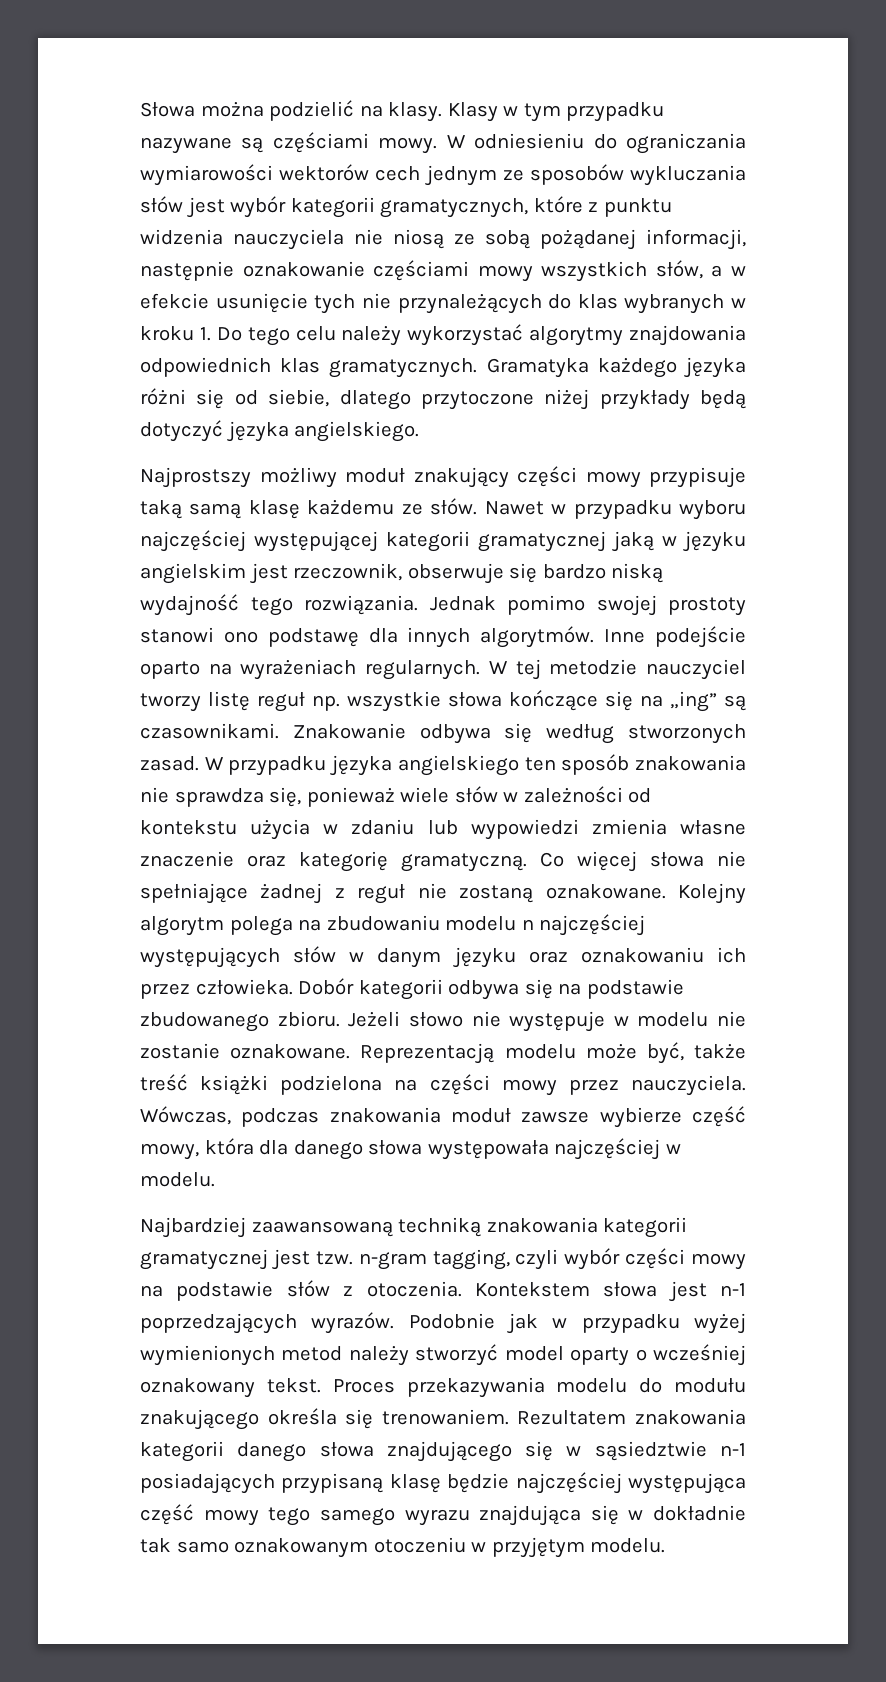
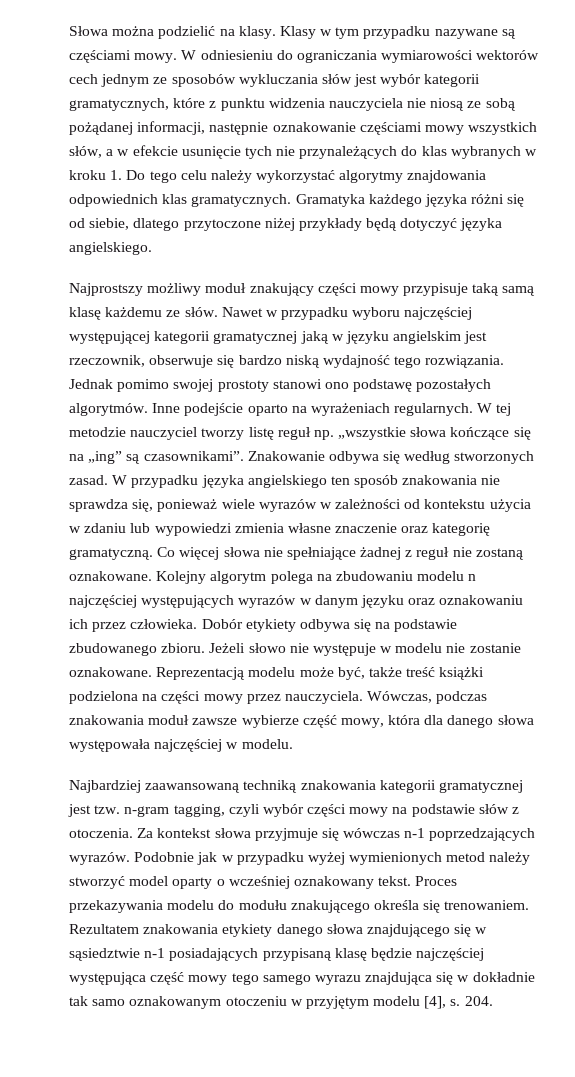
- Jednak pomimo swojej prostoty stanowi ono podstawę dla innych algorytmów.
+ Jednak pomimo swojej prostoty stanowi ono podstawę pozostałych algorytmów.
- W tej metodzie nauczyciel tworzy listę reguł np. wszystkie słowa kończące się na „ing” są czasownikami.
+ W tej metodzie nauczyciel tworzy listę reguł np. „wszystkie słowa kończące się na „ing” są czasownikami”.
- W przypadku języka angielskiego ten sposób znakowania nie sprawdza się, ponieważ wiele słów w zależności od kontekstu użycia w zdaniu lub wypowiedzi zmienia własne znaczenie oraz kategorię gramatyczną.
+ W przypadku języka angielskiego ten sposób znakowania nie sprawdza się, ponieważ wiele wyrazów w zależności od kontekstu użycia w zdaniu lub wypowiedzi zmienia własne znaczenie oraz kategorię gramatyczną.
- Kolejny algorytm polega na zbudowaniu modelu n najczęściej występujących słów w danym języku oraz oznakowaniu ich przez człowieka.
+ Kolejny algorytm polega na zbudowaniu modelu n najczęściej występujących wyrazów w danym języku oraz oznakowaniu ich przez człowieka.
- Dobór kategorii odbywa się na podstawie zbudowanego zbioru.
+ Dobór etykiety odbywa się na podstawie zbudowanego zbioru.
- Kontekstem słowa jest n-1 poprzedzających wyrazów.
+ Za kontekst słowa przyjmuje się wówczas n-1 poprzedzających wyrazów.
- Rezultatem znakowania kategorii danego słowa znajdującego się w sąsiedztwie n-1 posiadających przypisaną klasę będzie najczęściej występująca część mowy tego samego wyrazu znajdująca się w dokładnie tak samo oznakowanym otoczeniu w przyjętym modelu.
+ Rezultatem znakowania etykiety danego słowa znajdującego się w sąsiedztwie n-1 posiadających przypisaną klasę będzie najczęściej występująca część mowy tego samego wyrazu znajdująca się w dokładnie tak samo oznakowanym otoczeniu w przyjętym modelu [4], s. 204.

